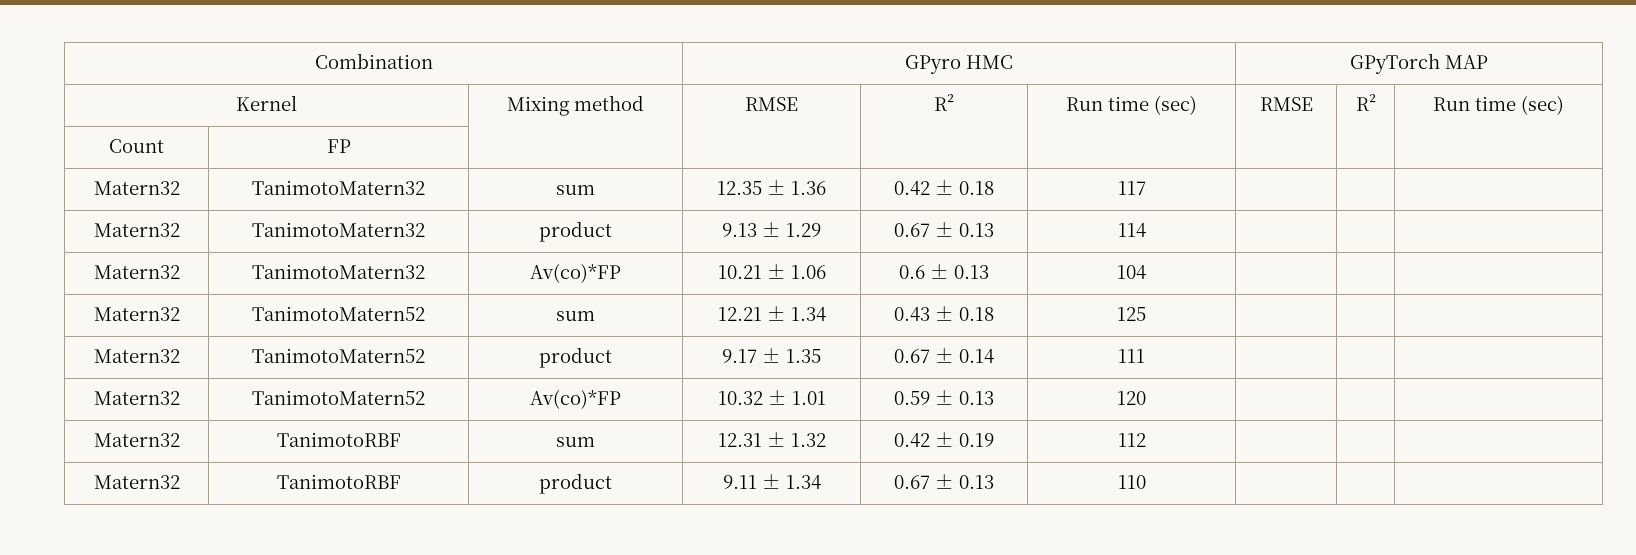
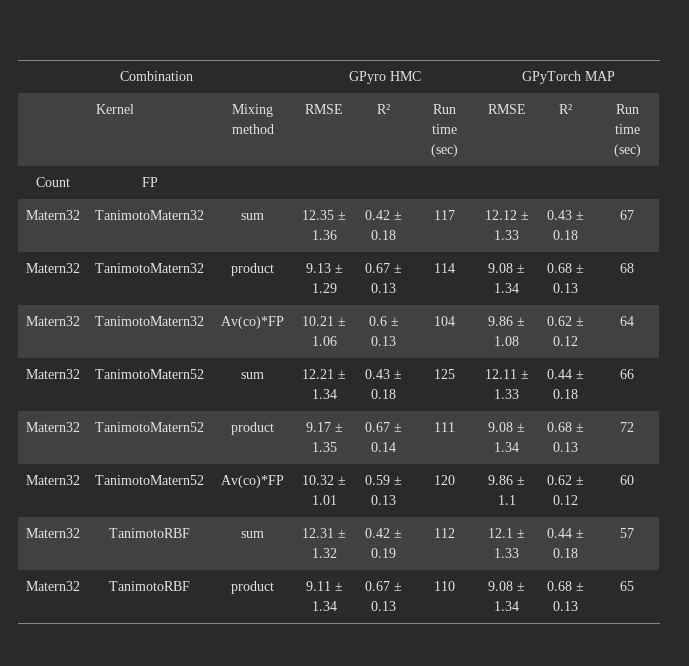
- Matern32 | TanimotoMatern32 | sum | 12.35 ± 1.36 | 0.42 ± 0.18 | 117 | | |
+ Matern32 | TanimotoMatern32 | sum | 12.35 ± 1.36 | 0.42 ± 0.18 | 117 | 12.12 ± 1.33 | 0.43 ± 0.18 | 67
- Matern32 | TanimotoMatern32 | product | 9.13 ± 1.29 | 0.67 ± 0.13 | 114 | | |
+ Matern32 | TanimotoMatern32 | product | 9.13 ± 1.29 | 0.67 ± 0.13 | 114 | 9.08 ± 1.34 | 0.68 ± 0.13 | 68
- Matern32 | TanimotoMatern32 | Av(co)*FP | 10.21 ± 1.06 | 0.6 ± 0.13 | 104 | | |
+ Matern32 | TanimotoMatern32 | Av(co)*FP | 10.21 ± 1.06 | 0.6 ± 0.13 | 104 | 9.86 ± 1.08 | 0.62 ± 0.12 | 64
- Matern32 | TanimotoMatern52 | sum | 12.21 ± 1.34 | 0.43 ± 0.18 | 125 | | |
+ Matern32 | TanimotoMatern52 | sum | 12.21 ± 1.34 | 0.43 ± 0.18 | 125 | 12.11 ± 1.33 | 0.44 ± 0.18 | 66
- Matern32 | TanimotoMatern52 | product | 9.17 ± 1.35 | 0.67 ± 0.14 | 111 | | |
+ Matern32 | TanimotoMatern52 | product | 9.17 ± 1.35 | 0.67 ± 0.14 | 111 | 9.08 ± 1.34 | 0.68 ± 0.13 | 72
- Matern32 | TanimotoMatern52 | Av(co)*FP | 10.32 ± 1.01 | 0.59 ± 0.13 | 120 | | |
+ Matern32 | TanimotoMatern52 | Av(co)*FP | 10.32 ± 1.01 | 0.59 ± 0.13 | 120 | 9.86 ± 1.1 | 0.62 ± 0.12 | 60
- Matern32 | TanimotoRBF | sum | 12.31 ± 1.32 | 0.42 ± 0.19 | 112 | | |
+ Matern32 | TanimotoRBF | sum | 12.31 ± 1.32 | 0.42 ± 0.19 | 112 | 12.1 ± 1.33 | 0.44 ± 0.18 | 57
- Matern32 | TanimotoRBF | product | 9.11 ± 1.34 | 0.67 ± 0.13 | 110 | | |
+ Matern32 | TanimotoRBF | product | 9.11 ± 1.34 | 0.67 ± 0.13 | 110 | 9.08 ± 1.34 | 0.68 ± 0.13 | 65

